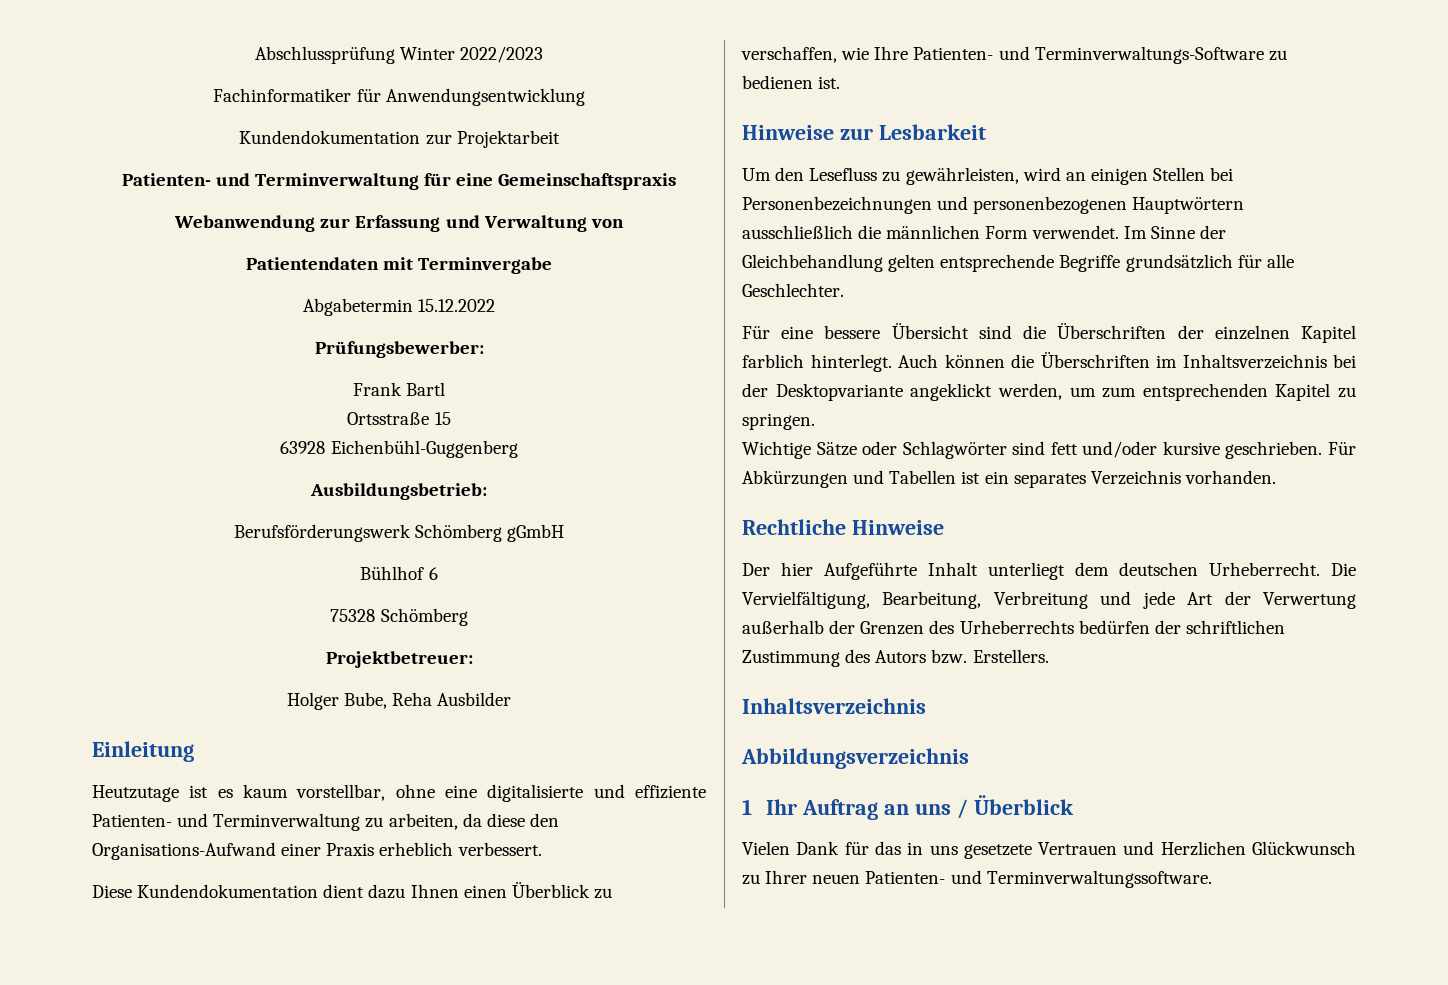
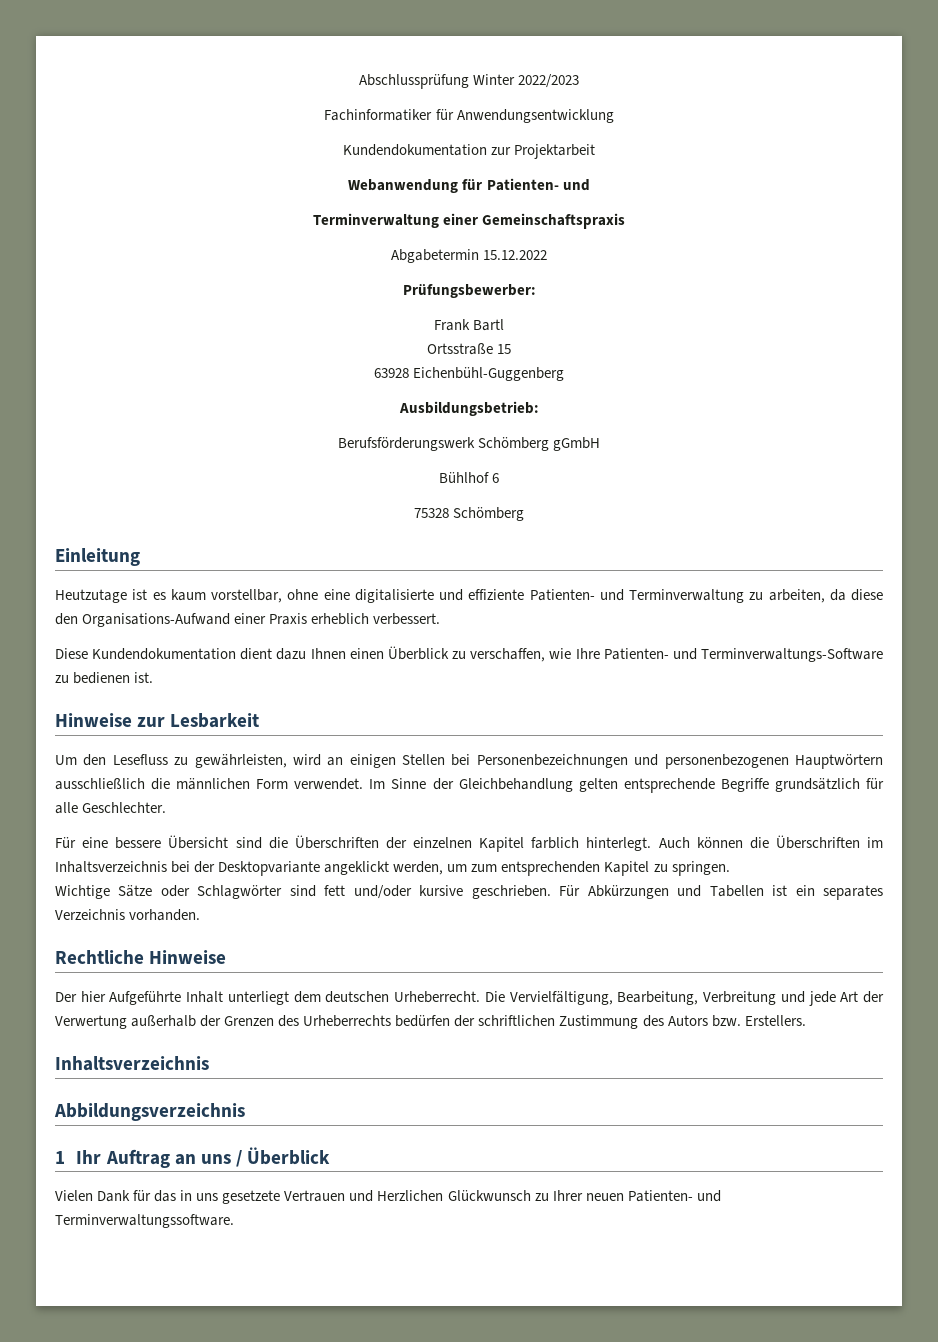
- Patienten- und Terminverwaltung für eine Gemeinschaftspraxis
- Webanwendung zur Erfassung und Verwaltung von
- Patientendaten mit Terminvergabe
+ Webanwendung für Patienten- und
+ Terminverwaltung einer Gemeinschaftspraxis
- Projektbetreuer:
- Holger Bube, Reha Ausbilder

